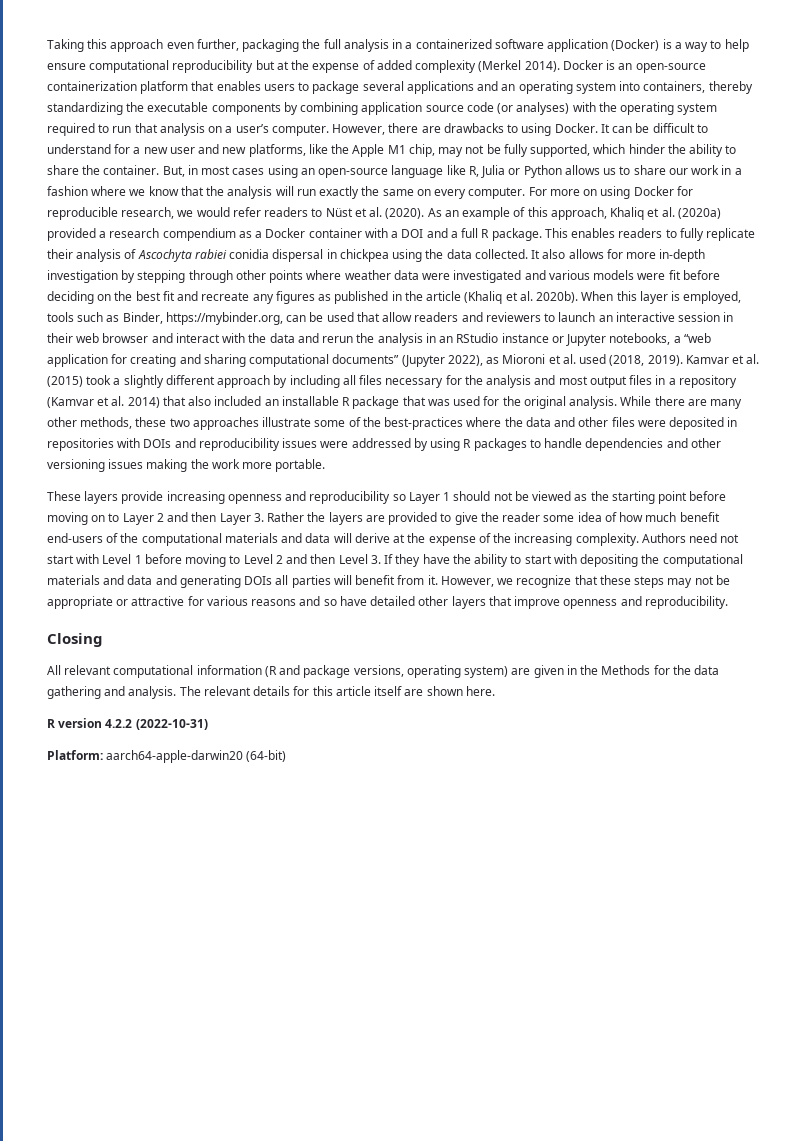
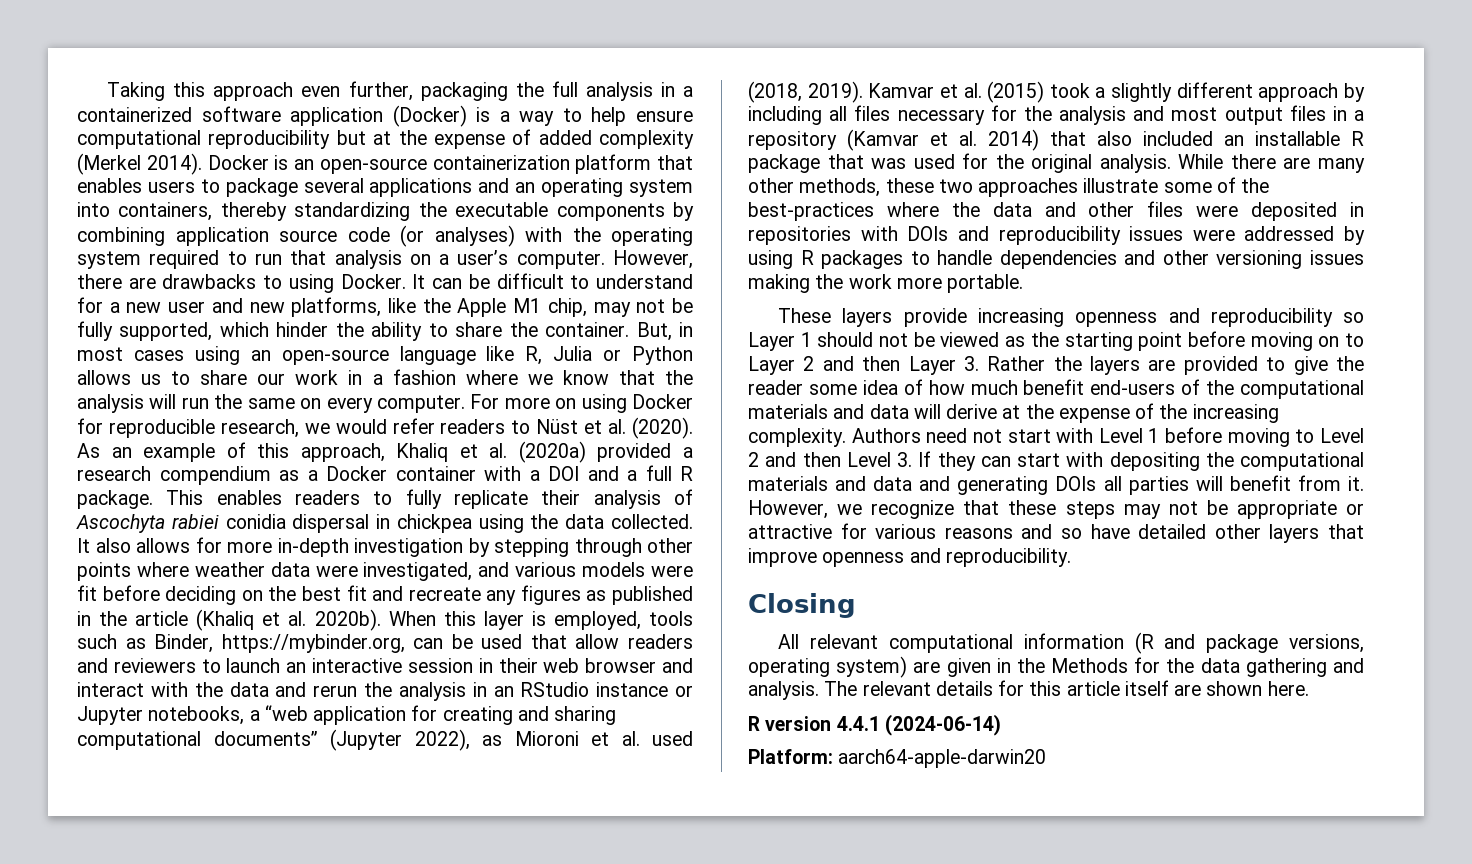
- But, in most cases using an open-source language like R, Julia or Python allows us to share our work in a fashion where we know that the analysis will run exactly the same on every computer.
+ But, in most cases using an open-source language like R, Julia or Python allows us to share our work in a fashion where we know that the analysis will run the same on every computer.
- It also allows for more in-depth investigation by stepping through other points where weather data were investigated and various models were fit before deciding on the best fit and recreate any figures as published in the article (Khaliq et al. 2020b).
+ It also allows for more in-depth investigation by stepping through other points where weather data were investigated, and various models were fit before deciding on the best fit and recreate any figures as published in the article (Khaliq et al. 2020b).
- Authors need not start with Level 1 before moving to Level 2 and then Level 3. If they have the ability to start with depositing the computational materials and data and generating DOIs all parties will benefit from it.
+ Authors need not start with Level 1 before moving to Level 2 and then Level 3. If they can start with depositing the computational materials and data and generating DOIs all parties will benefit from it.
- R version 4.2.2 (2022-10-31)
+ R version 4.4.1 (2024-06-14)
- Platform: aarch64-apple-darwin20 (64-bit)
+ Platform: aarch64-apple-darwin20

